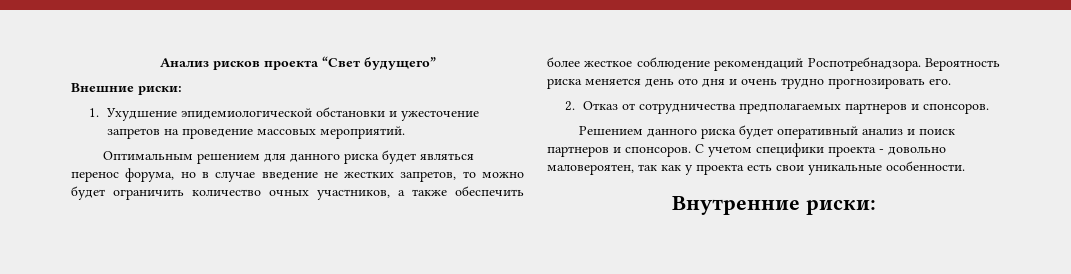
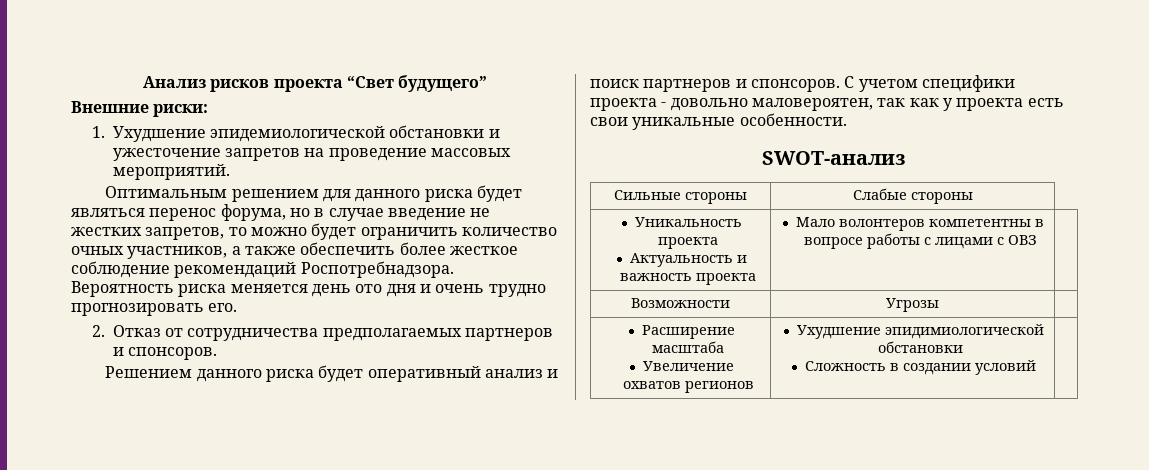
- Внутренние риски:
+ SWOT-анализ
+ Сильные стороны | Слабые стороны
+ Уникальность проекта
+ Актуальность и важность проекта | Мало волонтеров компетентны в вопросе работы с лицами с ОВЗ |
+ Возможности | Угрозы |
+ Расширение масштаба
+ Увеличение охватов регионов | Ухудшение эпидимиологической обстановки
+ Сложность в создании условий |

